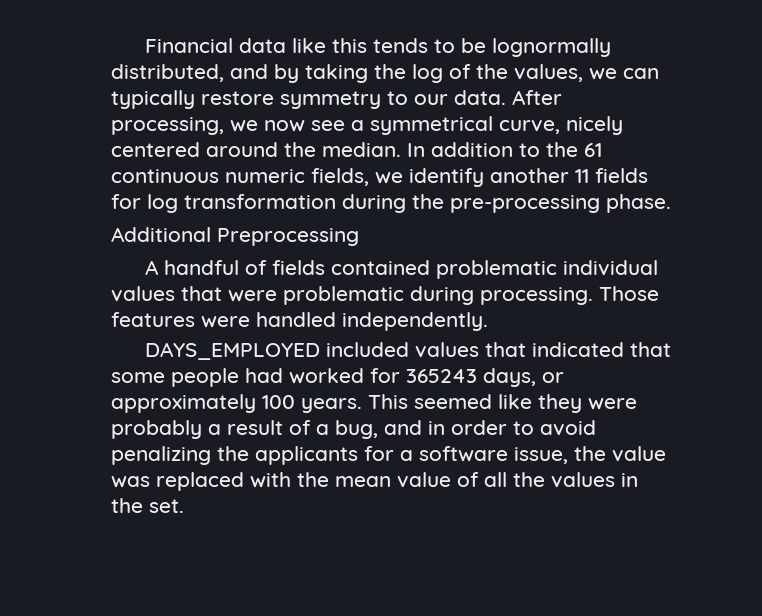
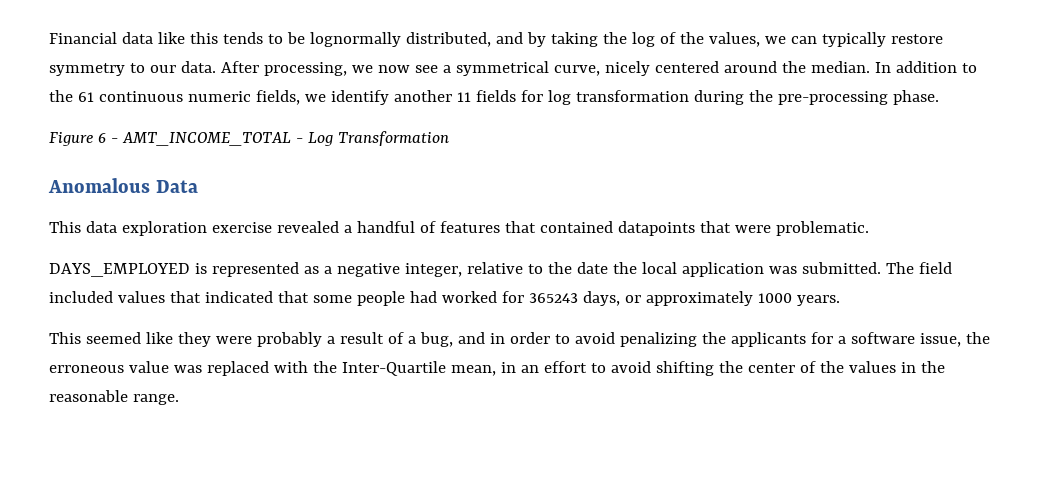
- Additional Preprocessing
- A handful of fields contained problematic individual values that were problematic during processing. Those features were handled independently.
- DAYS_EMPLOYED included values that indicated that some people had worked for 365243 days, or approximately 100 years. This seemed like they were probably a result of a bug, and in order to avoid penalizing the applicants for a software issue, the value was replaced with the mean value of all the values in the set.
+ Figure 6 - AMT_INCOME_TOTAL - Log Transformation
+ Anomalous Data
+ This data exploration exercise revealed a handful of features that contained datapoints that were problematic.
+ DAYS_EMPLOYED is represented as a negative integer, relative to the date the local application was submitted. The field included values that indicated that some people had worked for 365243 days, or approximately 1000 years.
+ This seemed like they were probably a result of a bug, and in order to avoid penalizing the applicants for a software issue, the erroneous value was replaced with the Inter-Quartile mean, in an effort to avoid shifting the center of the values in the reasonable range.

